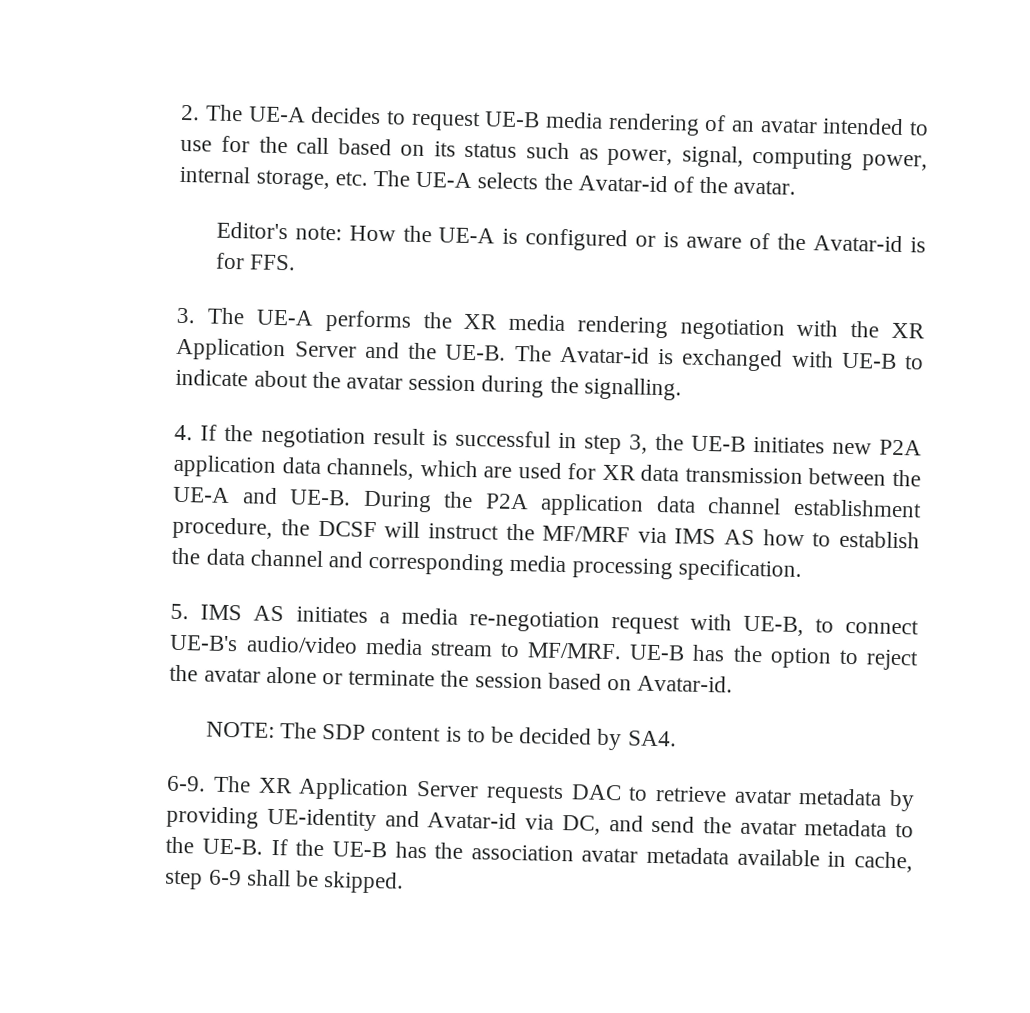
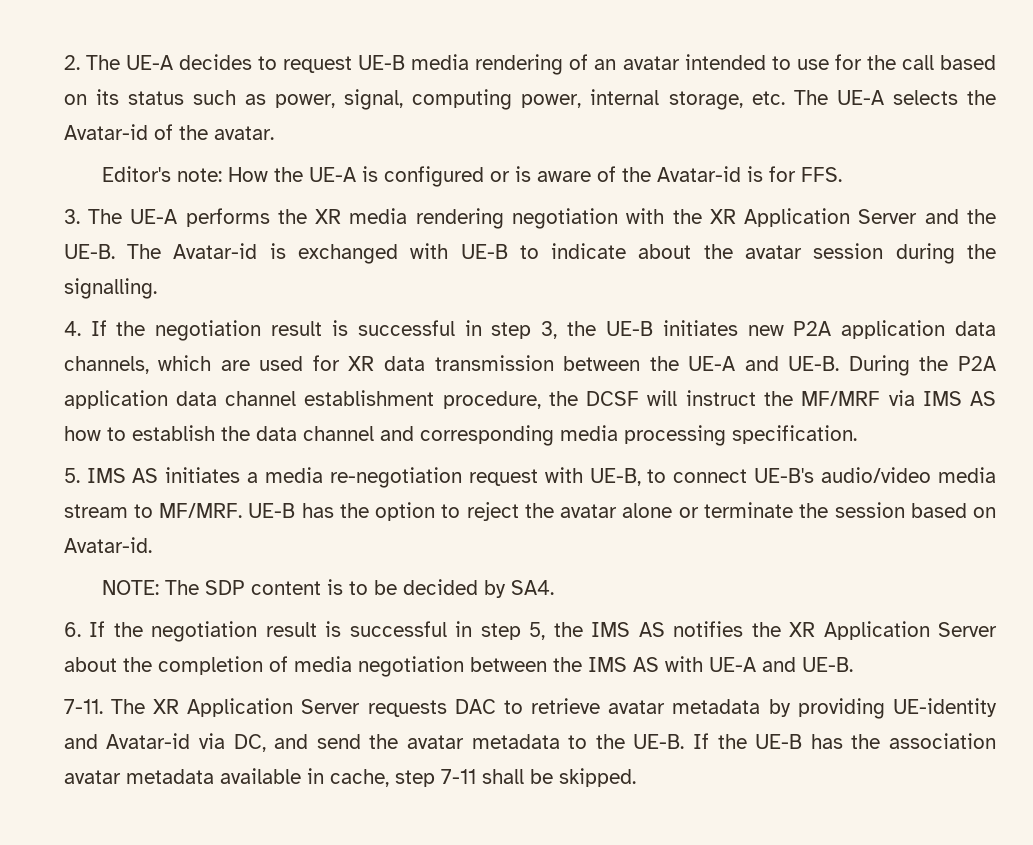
- 6-9.
+ 6. If the negotiation result is successful in step 5, the IMS AS notifies the XR Application Server about the completion of media negotiation between the IMS AS with UE-A and UE-B.
+ 7-11.
- If the UE-B has the association avatar metadata available in cache, step 6-9 shall be skipped.
+ If the UE-B has the association avatar metadata available in cache, step 7-11 shall be skipped.

